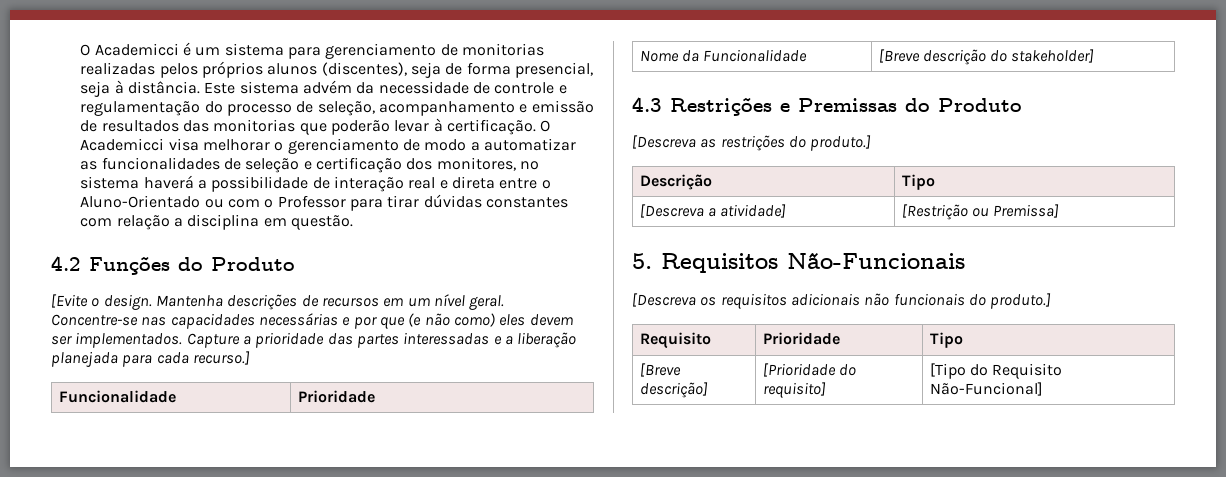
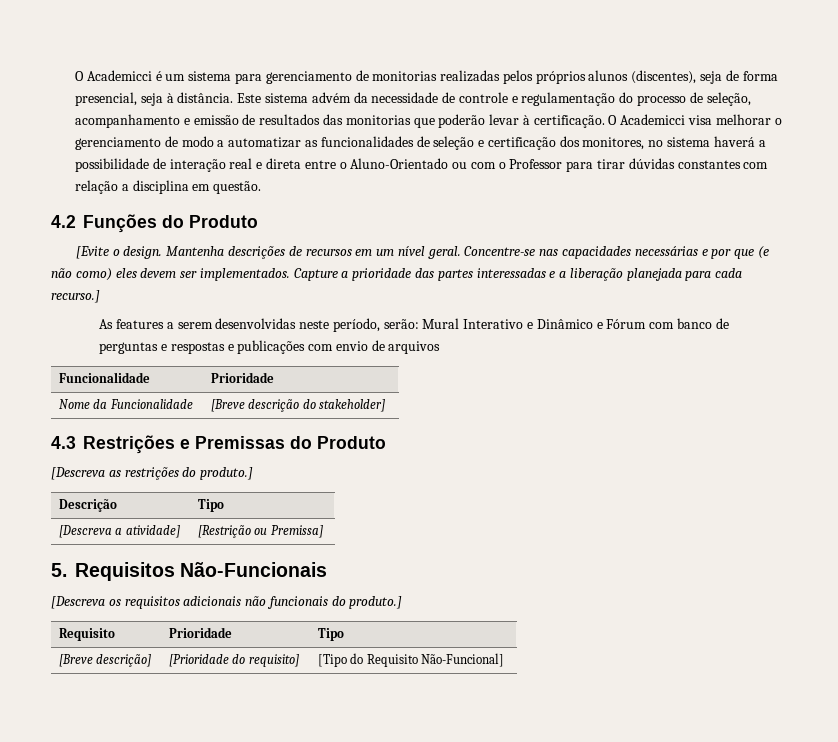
+ As features a serem desenvolvidas neste período, serão: Mural Interativo e Dinâmico e Fórum com banco de perguntas e respostas e publicações com envio de arquivos

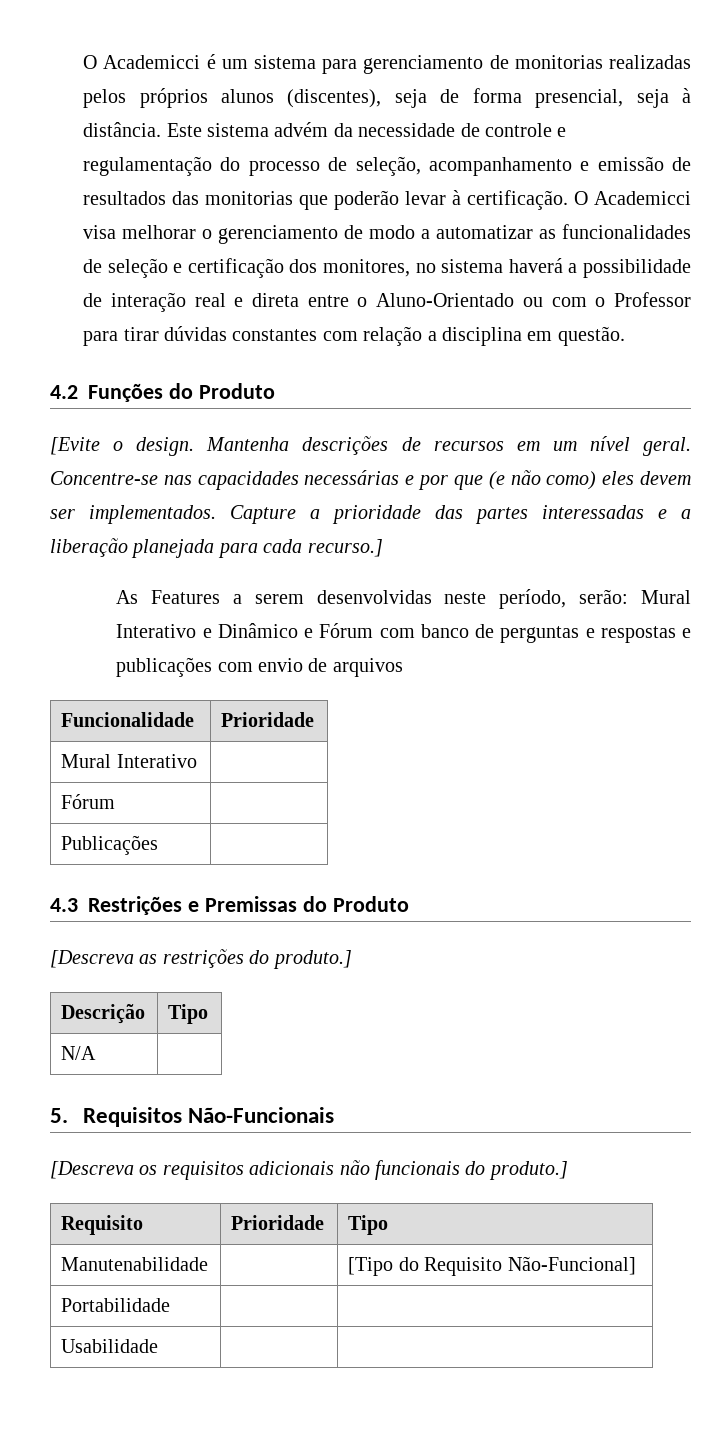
- As features a serem desenvolvidas neste período, serão: Mural Interativo e Dinâmico e Fórum com banco de perguntas e respostas e publicações com envio de arquivos
+ As Features a serem desenvolvidas neste período, serão: Mural Interativo e Dinâmico e Fórum com banco de perguntas e respostas e publicações com envio de arquivos
- Nome da Funcionalidade | [Breve descrição do stakeholder]
+ Mural Interativo |
+ Fórum |
+ Publicações |
- [Descreva a atividade] | [Restrição ou Premissa]
+ N/A |
- [Breve descrição] | [Prioridade do requisito] | [Tipo do Requisito Não-Funcional]
+ Manutenabilidade | | [Tipo do Requisito Não-Funcional]
+ Portabilidade | |
+ Usabilidade | |

